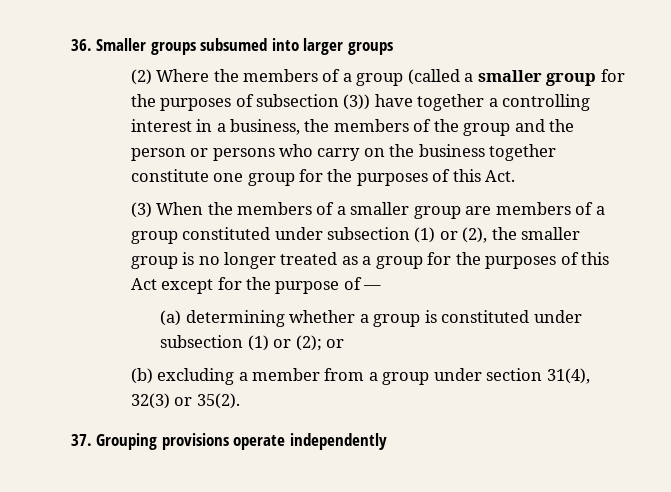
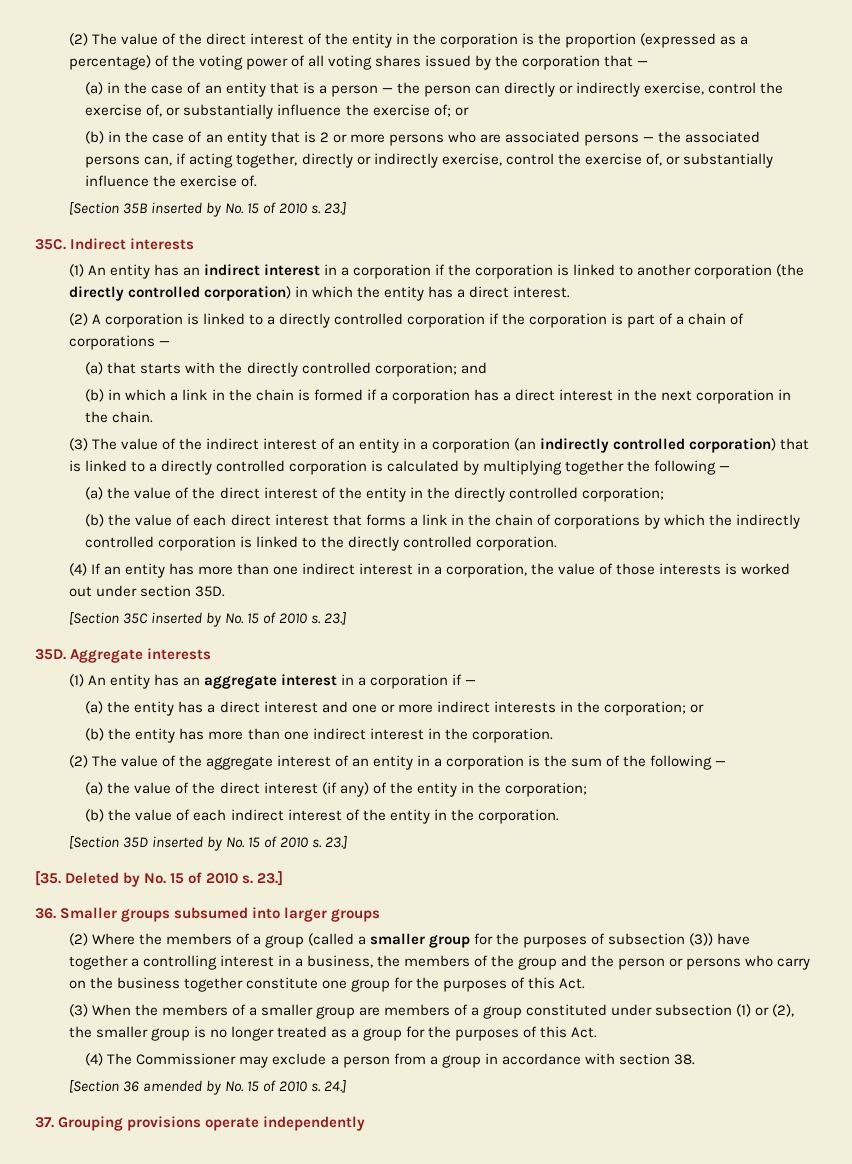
+ (2) The value of the direct interest of the entity in the corporation is the proportion (expressed as a percentage) of the voting power of all voting shares issued by the corporation that —
+ (a) in the case of an entity that is a person — the person can directly or indirectly exercise, control the exercise of, or substantially influence the exercise of; or
+ (b) in the case of an entity that is 2 or more persons who are associated persons — the associated persons can, if acting together, directly or indirectly exercise, control the exercise of, or substantially influence the exercise of.
+ [Section 35B inserted by No. 15 of 2010 s. 23.]
+ 35C. Indirect interests
+ (1) An entity has an indirect interest in a corporation if the corporation is linked to another corporation (the directly controlled corporation) in which the entity has a direct interest.
+ (2) A corporation is linked to a directly controlled corporation if the corporation is part of a chain of corporations —
+ (a) that starts with the directly controlled corporation; and
+ (b) in which a link in the chain is formed if a corporation has a direct interest in the next corporation in the chain.
+ (3) The value of the indirect interest of an entity in a corporation (an indirectly controlled corporation) that is linked to a directly controlled corporation is calculated by multiplying together the following —
+ (a) the value of the direct interest of the entity in the directly controlled corporation;
+ (b) the value of each direct interest that forms a link in the chain of corporations by which the indirectly controlled corporation is linked to the directly controlled corporation.
+ (4) If an entity has more than one indirect interest in a corporation, the value of those interests is worked out under section 35D.
+ [Section 35C inserted by No. 15 of 2010 s. 23.]
+ 35D. Aggregate interests
+ (1) An entity has an aggregate interest in a corporation if —
+ (a) the entity has a direct interest and one or more indirect interests in the corporation; or
+ (b) the entity has more than one indirect interest in the corporation.
+ (2) The value of the aggregate interest of an entity in a corporation is the sum of the following —
+ (a) the value of the direct interest (if any) of the entity in the corporation;
+ (b) the value of each indirect interest of the entity in the corporation.
+ [Section 35D inserted by No. 15 of 2010 s. 23.]
+ [35. Deleted by No. 15 of 2010 s. 23.]
- (3) When the members of a smaller group are members of a group constituted under subsection (1) or (2), the smaller group is no longer treated as a group for the purposes of this Act except for the purpose of —
- (a) determining whether a group is constituted under subsection (1) or (2); or
- (b) excluding a member from a group under section 31(4), 32(3) or 35(2).
+ (3) When the members of a smaller group are members of a group constituted under subsection (1) or (2), the smaller group is no longer treated as a group for the purposes of this Act.
+ (4) The Commissioner may exclude a person from a group in accordance with section 38.
+ [Section 36 amended by No. 15 of 2010 s. 24.]

